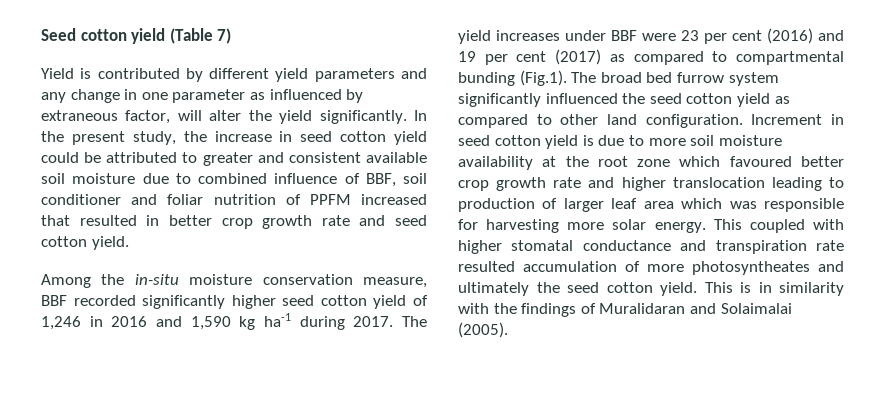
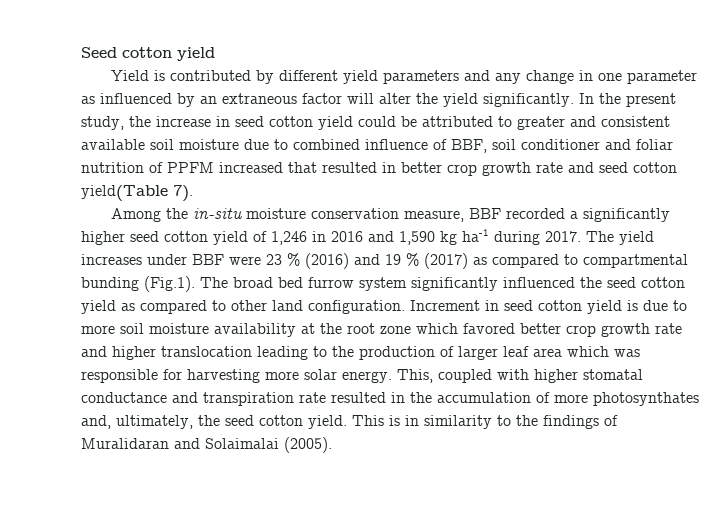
- Seed cotton yield (Table 7)
+ Seed cotton yield
- Yield is contributed by different yield parameters and any change in one parameter as influenced by extraneous factor, will alter the yield significantly.
+ Yield is contributed by different yield parameters and any change in one parameter as influenced by an extraneous factor will alter the yield significantly.
- In the present study, the increase in seed cotton yield could be attributed to greater and consistent available soil moisture due to combined influence of BBF, soil conditioner and foliar nutrition of PPFM increased that resulted in better crop growth rate and seed cotton yield.
+ In the present study, the increase in seed cotton yield could be attributed to greater and consistent available soil moisture due to combined influence of BBF, soil conditioner and foliar nutrition of PPFM increased that resulted in better crop growth rate and seed cotton yield(Table 7).
- Among the in-situ moisture conservation measure, BBF recorded significantly higher seed cotton yield of 1,246 in 2016 and 1,590 kg ha-1 during 2017.
+ Among the in-situ moisture conservation measure, BBF recorded a significantly higher seed cotton yield of 1,246 in 2016 and 1,590 kg ha-1 during 2017.
- The yield increases under BBF were 23 per cent (2016) and 19 per cent (2017) as compared to compartmental bunding (Fig.1). The broad bed furrow system significantly influenced the seed cotton yield as compared to other land configuration.
+ The yield increases under BBF were 23 % (2016) and 19 % (2017) as compared to compartmental bunding (Fig.1). The broad bed furrow system significantly influenced the seed cotton yield as compared to other land configuration.
- Increment in seed cotton yield is due to more soil moisture availability at the root zone which favoured better crop growth rate and higher translocation leading to production of larger leaf area which was responsible for harvesting more solar energy.
+ Increment in seed cotton yield is due to more soil moisture availability at the root zone which favored better crop growth rate and higher translocation leading to the production of larger leaf area which was responsible for harvesting more solar energy.
- This coupled with higher stomatal conductance and transpiration rate resulted accumulation of more photosyntheates and ultimately the seed cotton yield.
+ This, coupled with higher stomatal conductance and transpiration rate resulted in the accumulation of more photosynthates and, ultimately, the seed cotton yield.
- This is in similarity with the findings of Muralidaran and Solaimalai (2005).
+ This is in similarity to the findings of Muralidaran and Solaimalai (2005).

